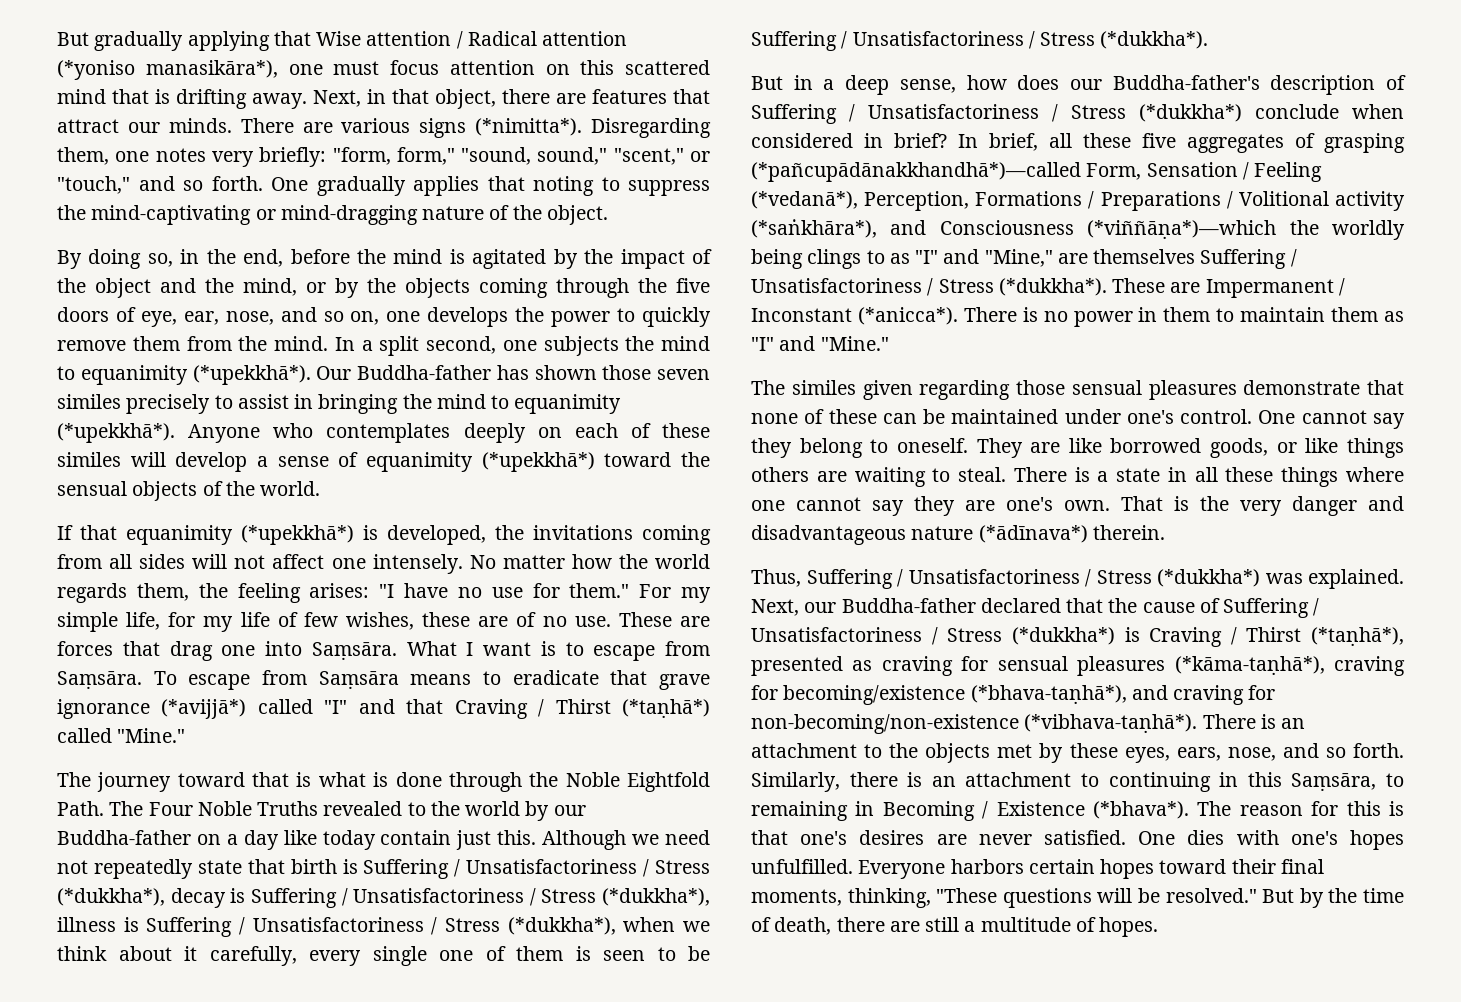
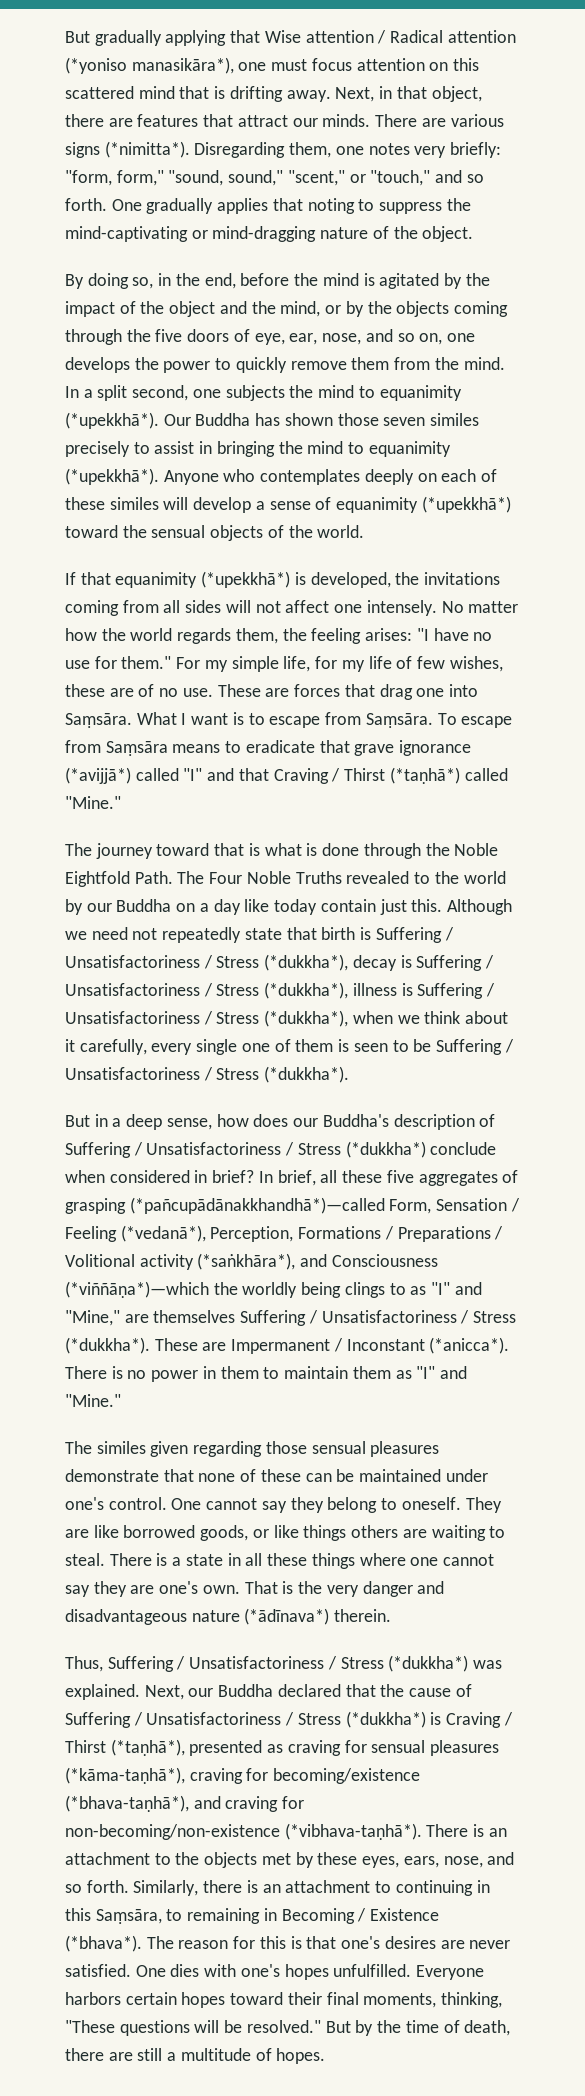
- Our Buddha-father has shown those seven similes precisely to assist in bringing the mind to equanimity (*upekkhā*).
+ Our Buddha has shown those seven similes precisely to assist in bringing the mind to equanimity (*upekkhā*).
- The Four Noble Truths revealed to the world by our Buddha-father on a day like today contain just this.
+ The Four Noble Truths revealed to the world by our Buddha on a day like today contain just this.
- But in a deep sense, how does our Buddha-father's description of Suffering / Unsatisfactoriness / Stress (*dukkha*) conclude when considered in brief?
+ But in a deep sense, how does our Buddha's description of Suffering / Unsatisfactoriness / Stress (*dukkha*) conclude when considered in brief?
- Next, our Buddha-father declared that the cause of Suffering / Unsatisfactoriness / Stress (*dukkha*) is Craving / Thirst (*taṇhā*), presented as craving for sensual pleasures (*kāma-taṇhā*), craving for becoming/existence (*bhava-taṇhā*), and craving for non-becoming/non-existence (*vibhava-taṇhā*).
+ Next, our Buddha declared that the cause of Suffering / Unsatisfactoriness / Stress (*dukkha*) is Craving / Thirst (*taṇhā*), presented as craving for sensual pleasures (*kāma-taṇhā*), craving for becoming/existence (*bhava-taṇhā*), and craving for non-becoming/non-existence (*vibhava-taṇhā*).

